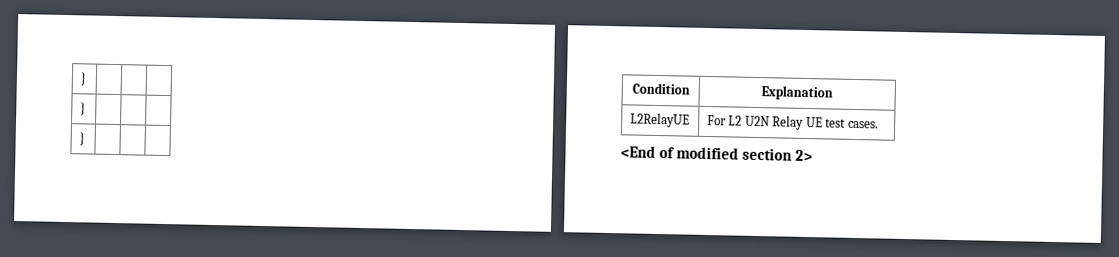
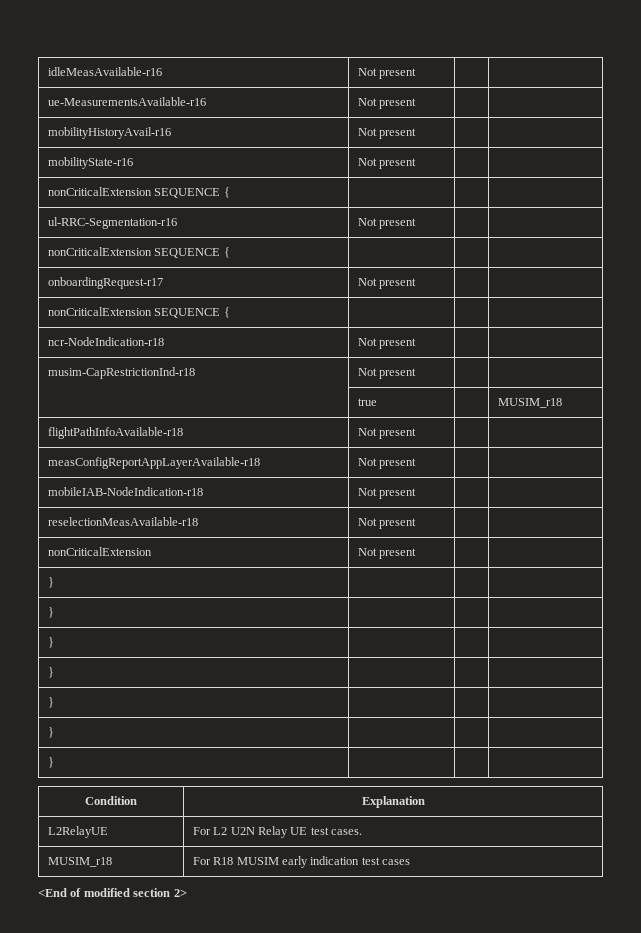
+ idleMeasAvailable-r16 | Not present | |
+ ue-MeasurementsAvailable-r16 | Not present | |
+ mobilityHistoryAvail-r16 | Not present | |
+ mobilityState-r16 | Not present | |
+ nonCriticalExtension SEQUENCE { | | |
+ ul-RRC-Segmentation-r16 | Not present | |
+ nonCriticalExtension SEQUENCE { | | |
+ onboardingRequest-r17 | Not present | |
+ nonCriticalExtension SEQUENCE { | | |
+ ncr-NodeIndication-r18 | Not present | |
+ musim-CapRestrictionInd-r18 | Not present | |
+ | true | | MUSIM_r18
+ flightPathInfoAvailable-r18 | Not present | |
+ measConfigReportAppLayerAvailable-r18 | Not present | |
+ mobileIAB-NodeIndication-r18 | Not present | |
+ reselectionMeasAvailable-r18 | Not present | |
+ nonCriticalExtension | Not present | |
+ } | | |
+ } | | |
+ } | | |
+ } | | |
+ MUSIM_r18 | For R18 MUSIM early indication test cases

